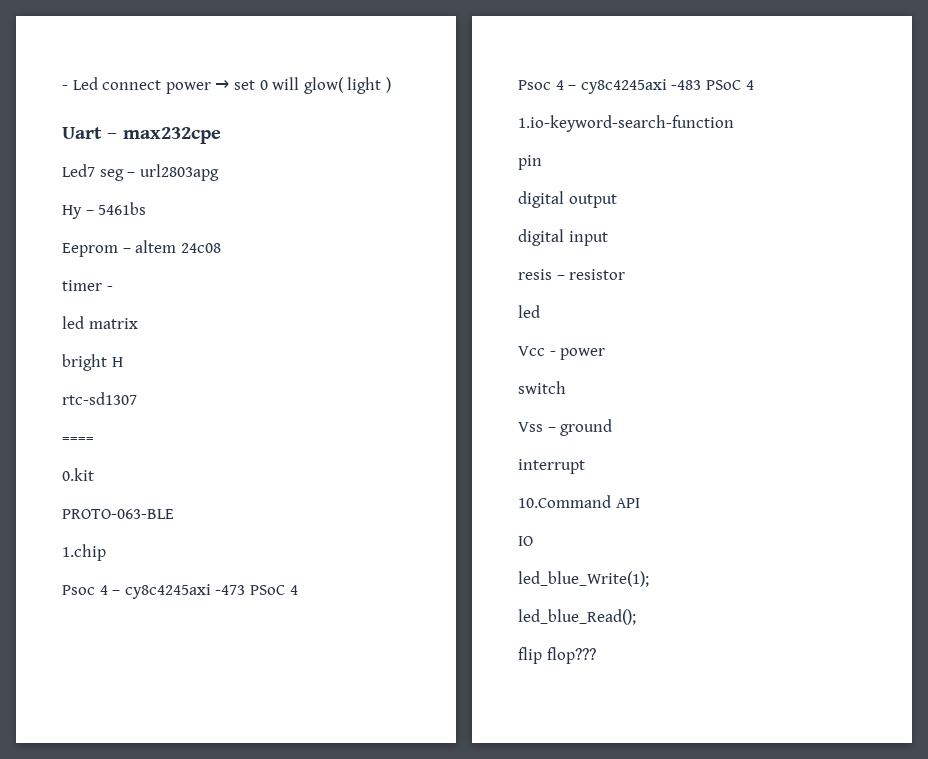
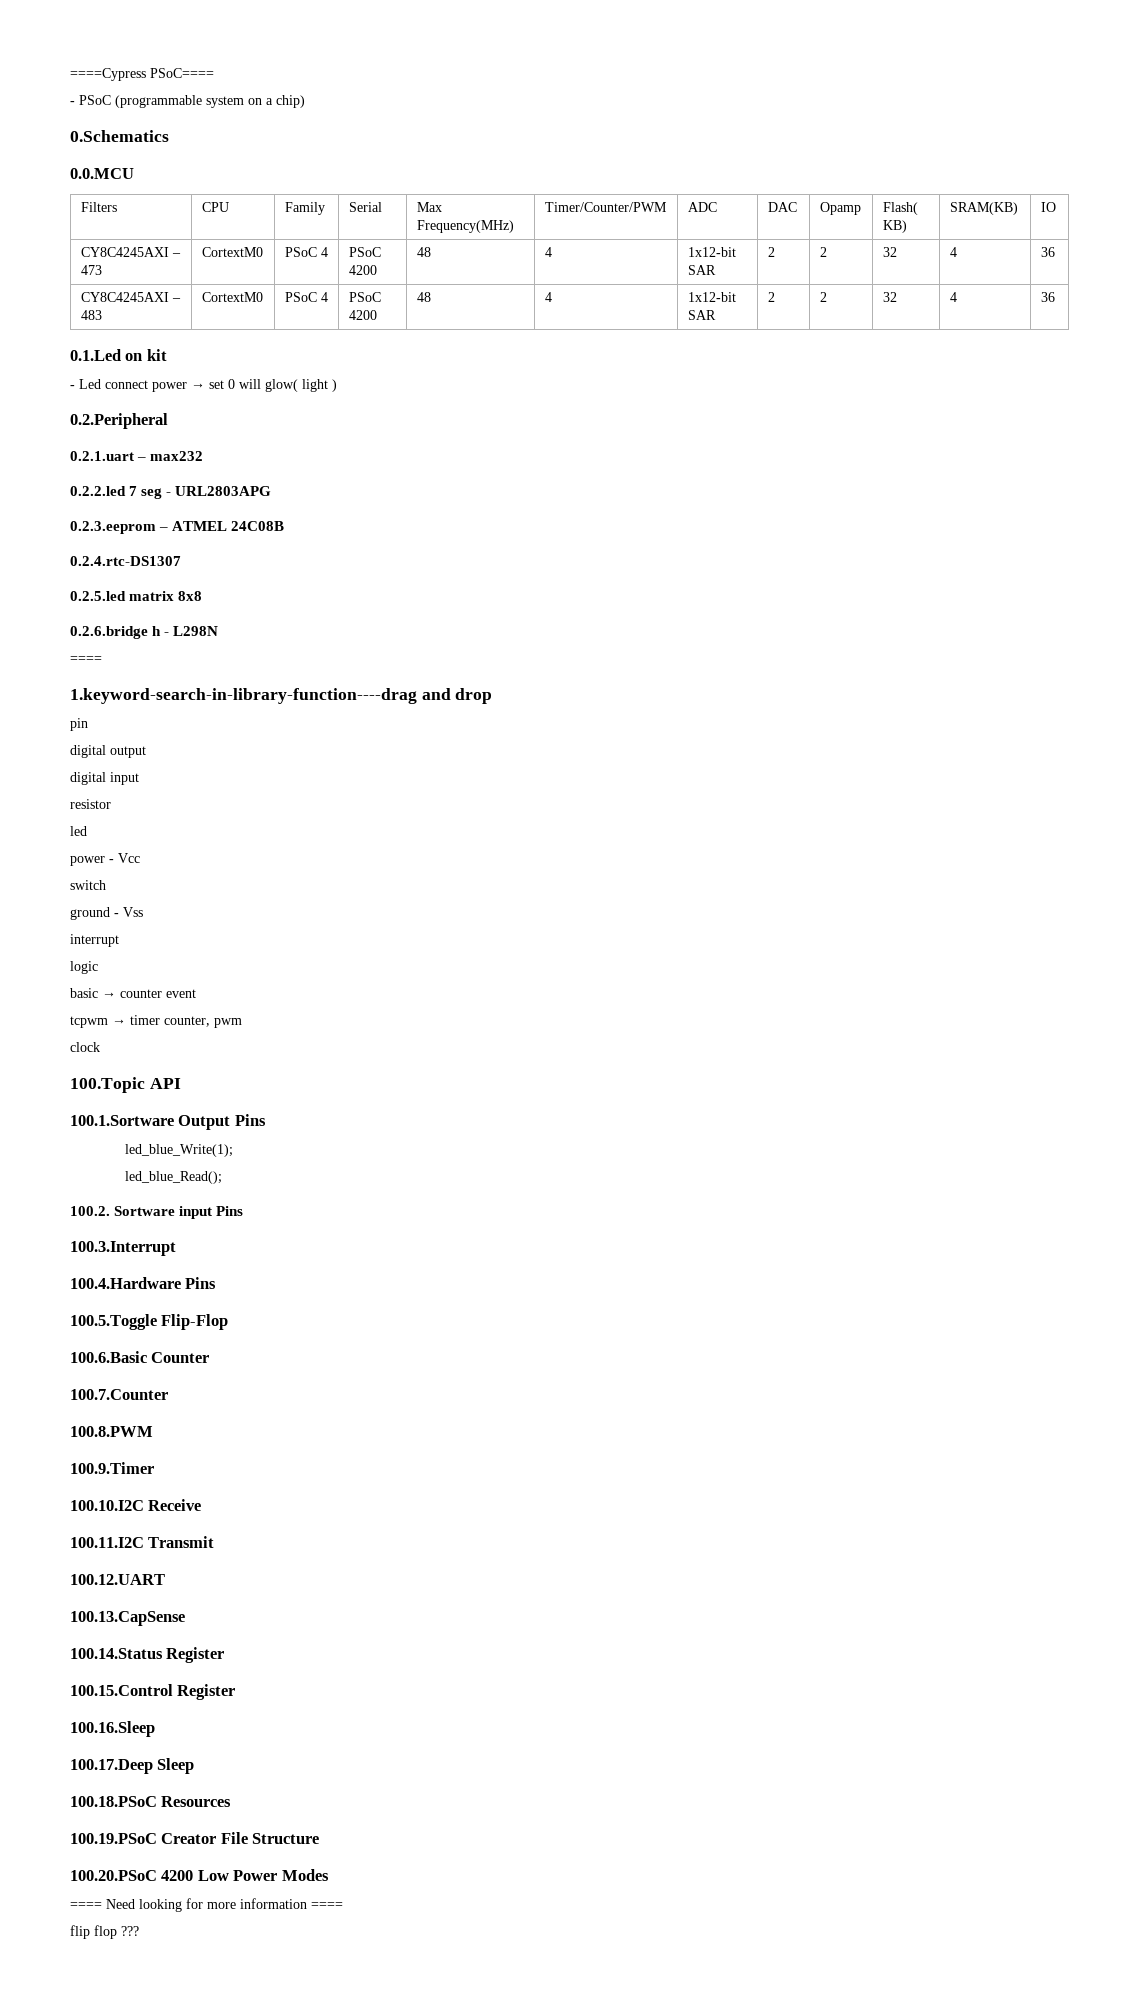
+ ====Cypress PSoC====
+ - PSoC (programmable system on a chip)
+ 0.Schematics
+ 0.0.MCU
+ Filters | CPU | Family | Serial | Max Frequency(MHz) | Timer/Counter/PWM | ADC | DAC | Opamp | Flash( KB) | SRAM(KB) | IO
+ CY8C4245AXI – 473 | CortextM0 | PSoC 4 | PSoC 4200 | 48 | 4 | 1x12-bit SAR | 2 | 2 | 32 | 4 | 36
+ CY8C4245AXI – 483 | CortextM0 | PSoC 4 | PSoC 4200 | 48 | 4 | 1x12-bit SAR | 2 | 2 | 32 | 4 | 36
+ 0.1.Led on kit
- Uart – max232cpe
- Led7 seg – url2803apg
- Hy – 5461bs
- Eeprom – altem 24c08
- timer -
- led matrix
- bright H
- rtc-sd1307
+ 0.2.Peripheral
+ 0.2.1.uart – max232
+ 0.2.2.led 7 seg - URL2803APG
+ 0.2.3.eeprom – ATMEL 24C08B
+ 0.2.4.rtc-DS1307
+ 0.2.5.led matrix 8x8
+ 0.2.6.bridge h - L298N
  ====
- 0.kit
- PROTO-063-BLE
- 1.chip
- Psoc 4 – cy8c4245axi -473 PSoC 4
- Psoc 4 – cy8c4245axi -483 PSoC 4
- 1.io-keyword-search-function
+ 1.keyword-search-in-library-function----drag and drop
- resis – resistor
+ resistor
- Vcc - power
+ power - Vcc
- Vss – ground
+ ground - Vss
- 10.Command API
- IO
+ logic
+ basic → counter event
+ tcpwm → timer counter, pwm
+ clock
+ 100.Topic API
+ 100.1.Sortware Output Pins
  led_blue_Write(1);
  led_blue_Read();
+ 100.2. Sortware input Pins
+ 100.3.Interrupt
+ 100.4.Hardware Pins
+ 100.5.Toggle Flip-Flop
+ 100.6.Basic Counter
+ 100.7.Counter
+ 100.8.PWM
+ 100.9.Timer
+ 100.10.I2C Receive
+ 100.11.I2C Transmit
+ 100.12.UART
+ 100.13.CapSense
+ 100.14.Status Register
+ 100.15.Control Register
+ 100.16.Sleep
+ 100.17.Deep Sleep
+ 100.18.PSoC Resources
+ 100.19.PSoC Creator File Structure
+ 100.20.PSoC 4200 Low Power Modes
+ ==== Need looking for more information ====
- flip flop???
+ flip flop ???

